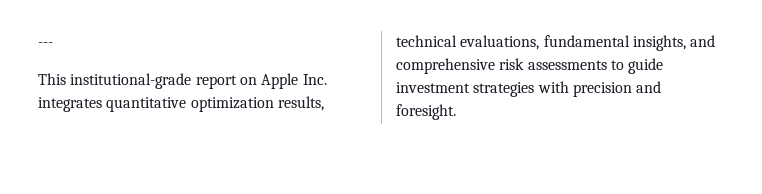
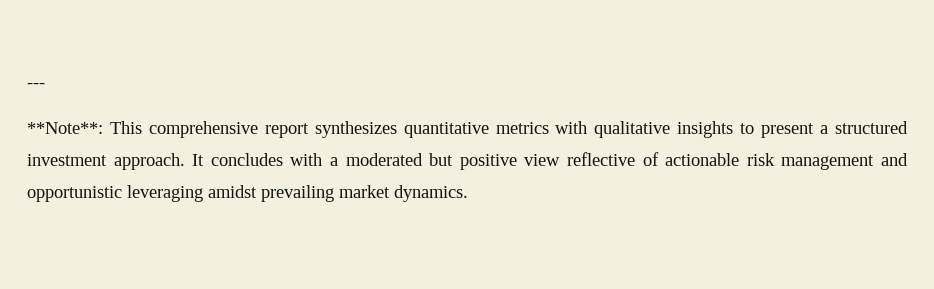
- This institutional-grade report on Apple Inc. integrates quantitative optimization results, technical evaluations, fundamental insights, and comprehensive risk assessments to guide investment strategies with precision and foresight.
+ **Note**: This comprehensive report synthesizes quantitative metrics with qualitative insights to present a structured investment approach. It concludes with a moderated but positive view reflective of actionable risk management and opportunistic leveraging amidst prevailing market dynamics.

